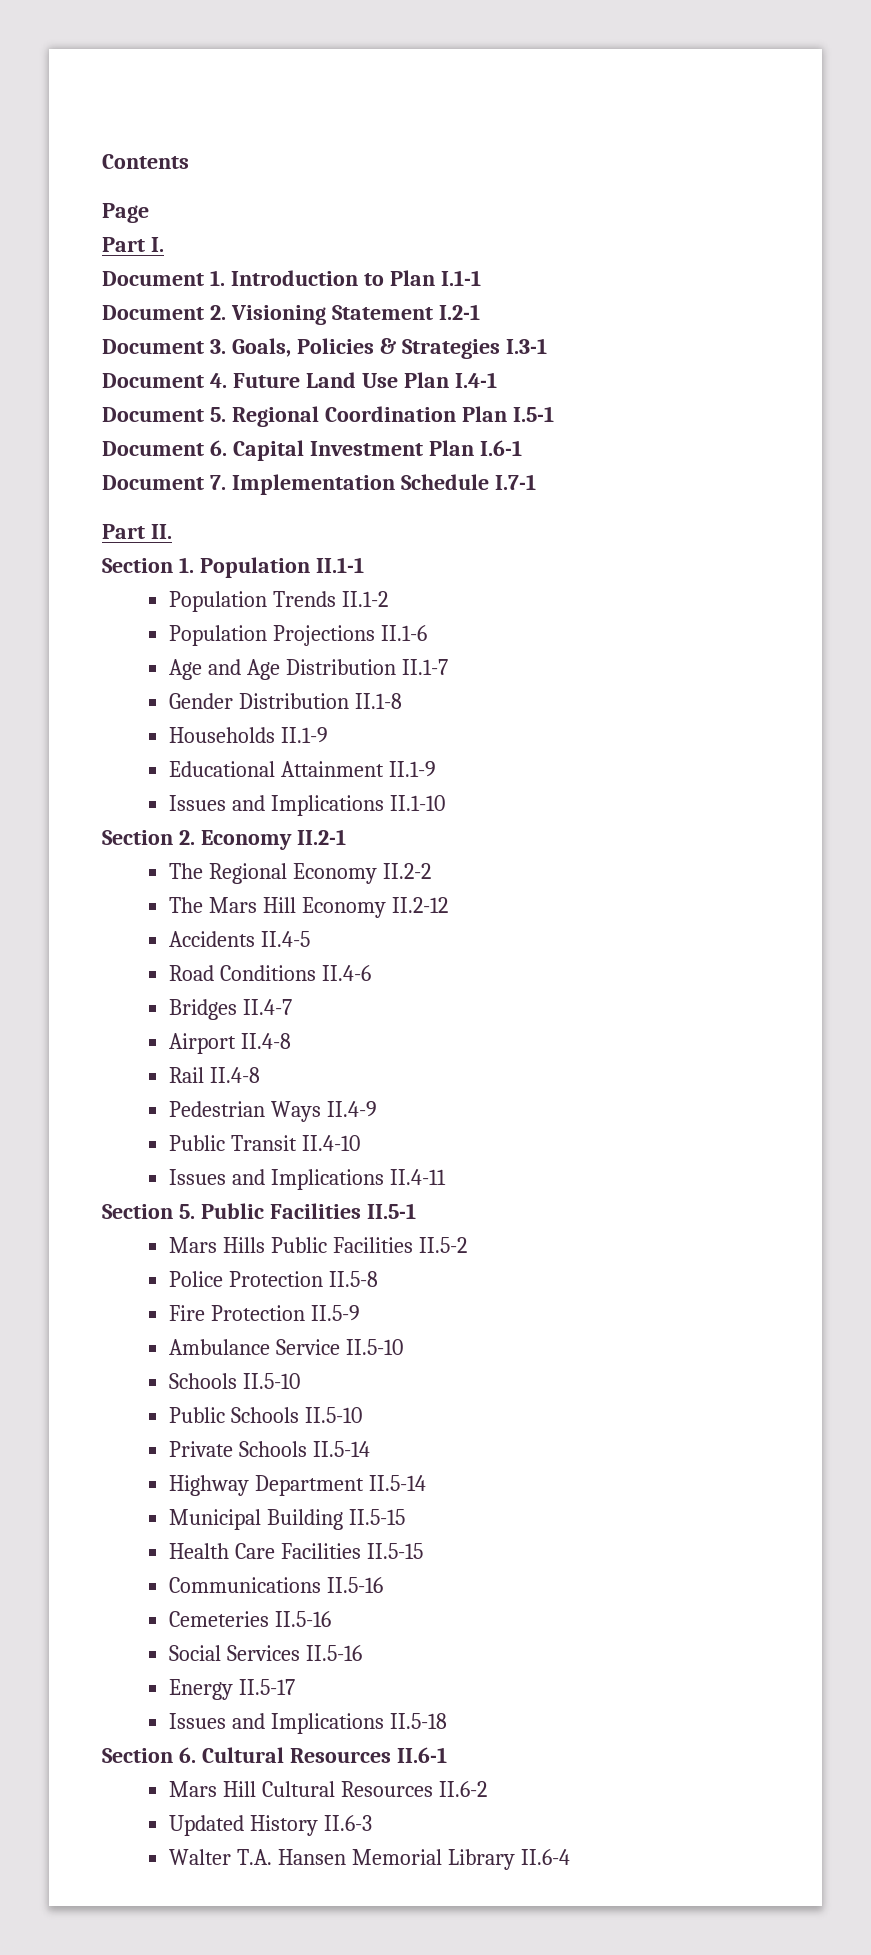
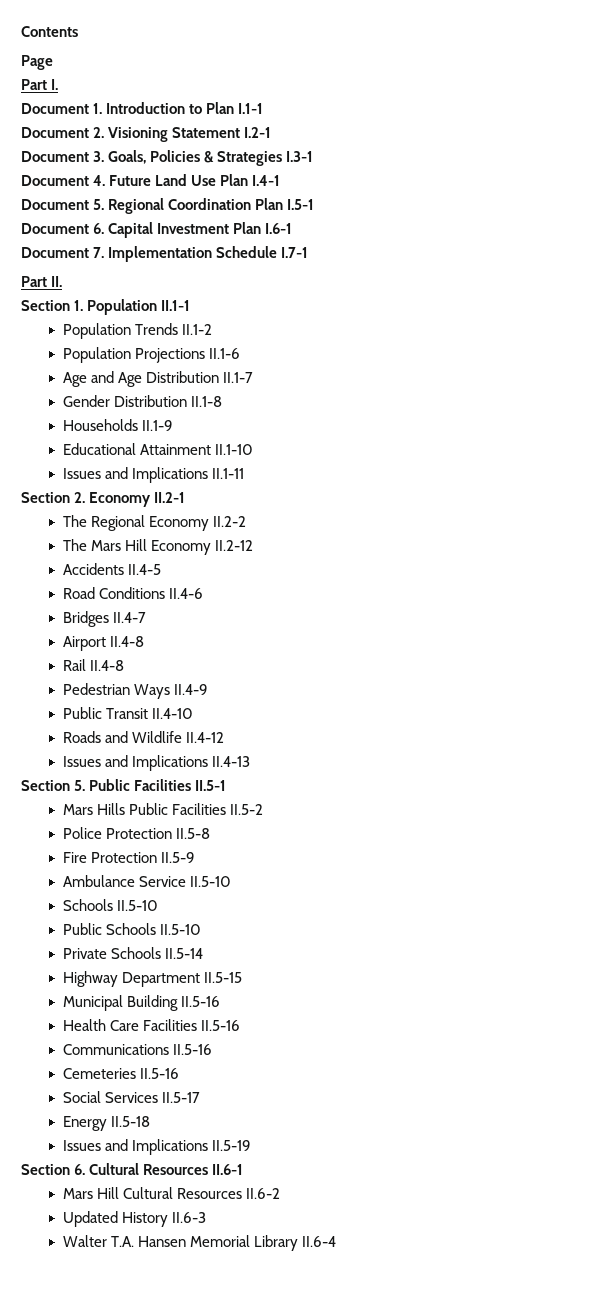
- Educational Attainment II.1-9
- Issues and Implications II.1-10
+ Educational Attainment II.1-10
+ Issues and Implications II.1-11
- Issues and Implications II.4-11
+ Roads and Wildlife II.4-12
+ Issues and Implications II.4-13
- Highway Department II.5-14
+ Highway Department II.5-15
- Municipal Building II.5-15
+ Municipal Building II.5-16
- Health Care Facilities II.5-15
+ Health Care Facilities II.5-16
- Social Services II.5-16
+ Social Services II.5-17
- Energy II.5-17
- Issues and Implications II.5-18
+ Energy II.5-18
+ Issues and Implications II.5-19

